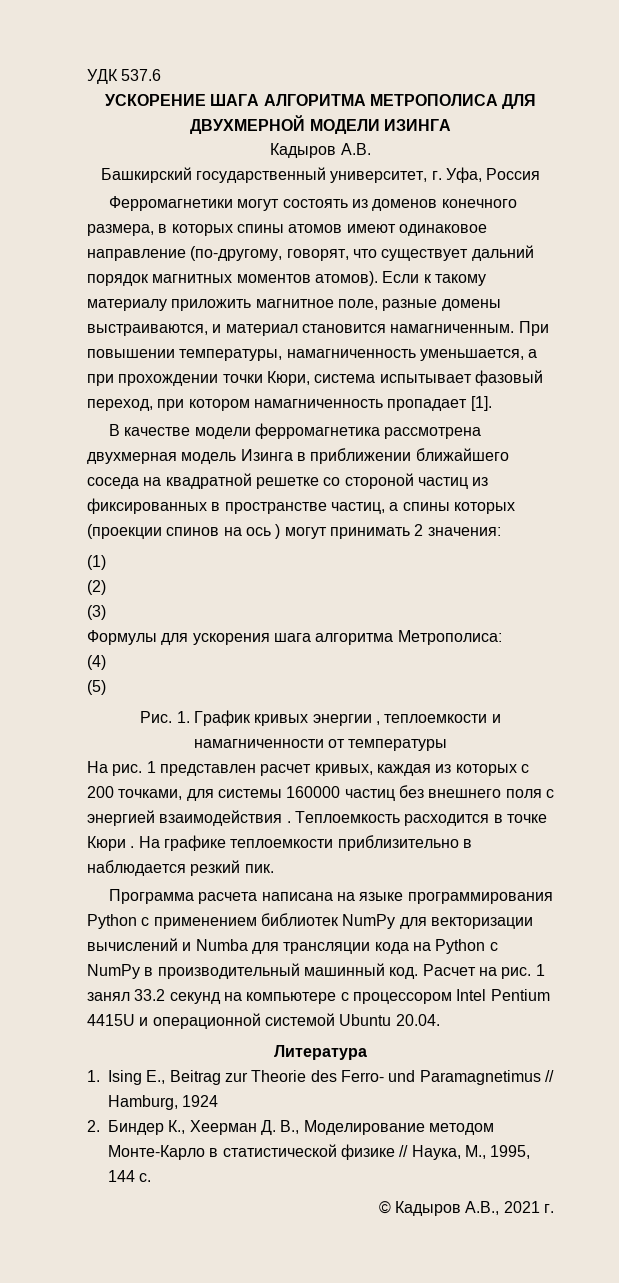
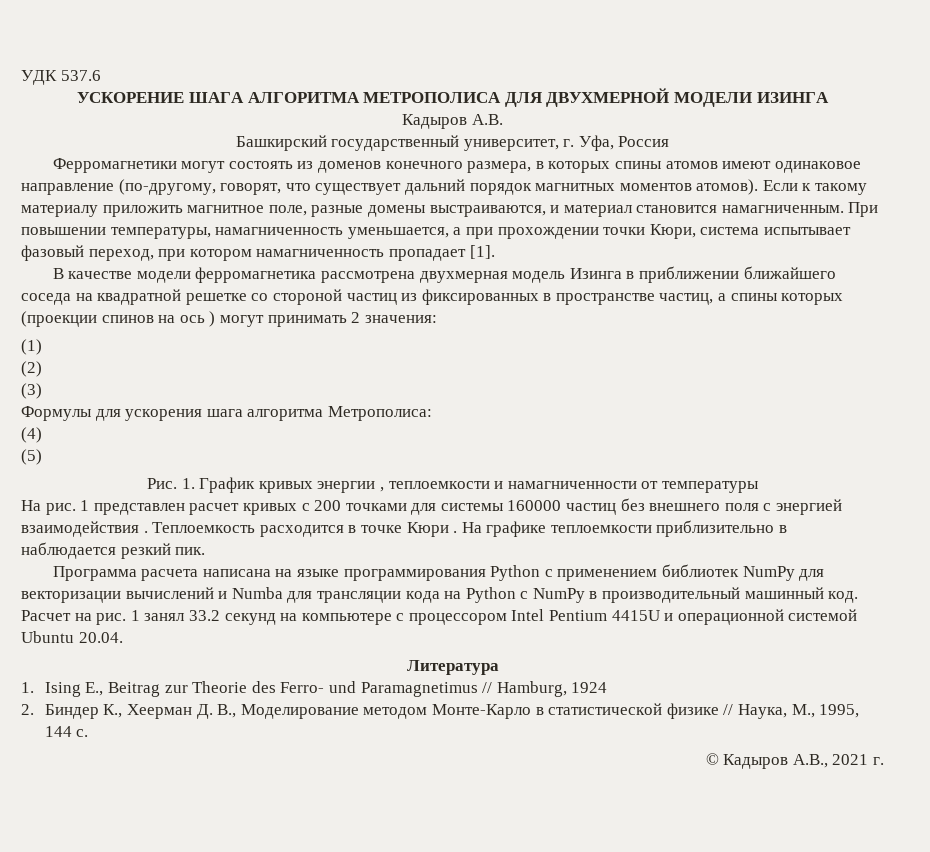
- 1 представлен расчет кривых, каждая из которых с 200 точками, для системы 160000 частиц без внешнего поля с энергией взаимодействия .
+ 1 представлен расчет кривых с 200 точками для системы 160000 частиц без внешнего поля с энергией взаимодействия .

